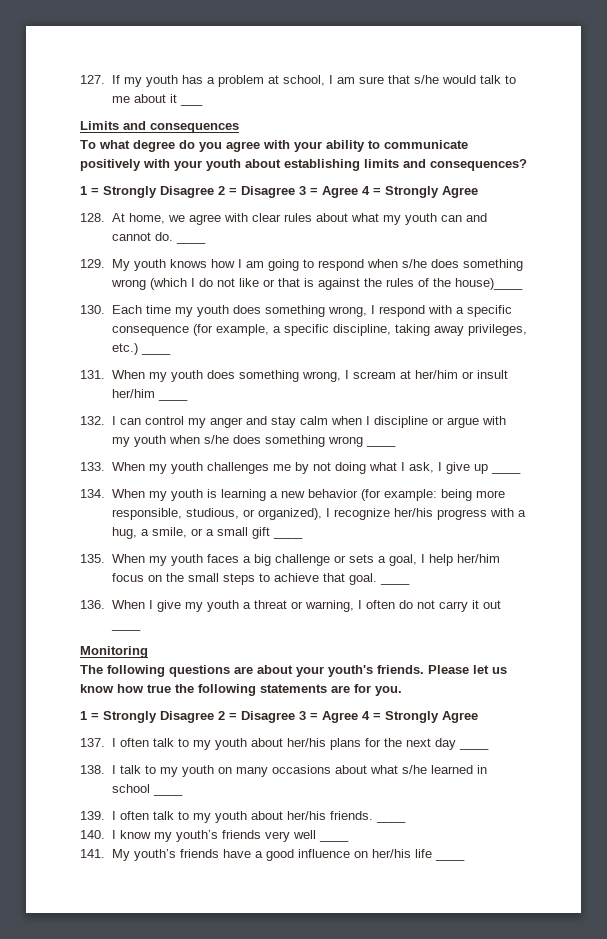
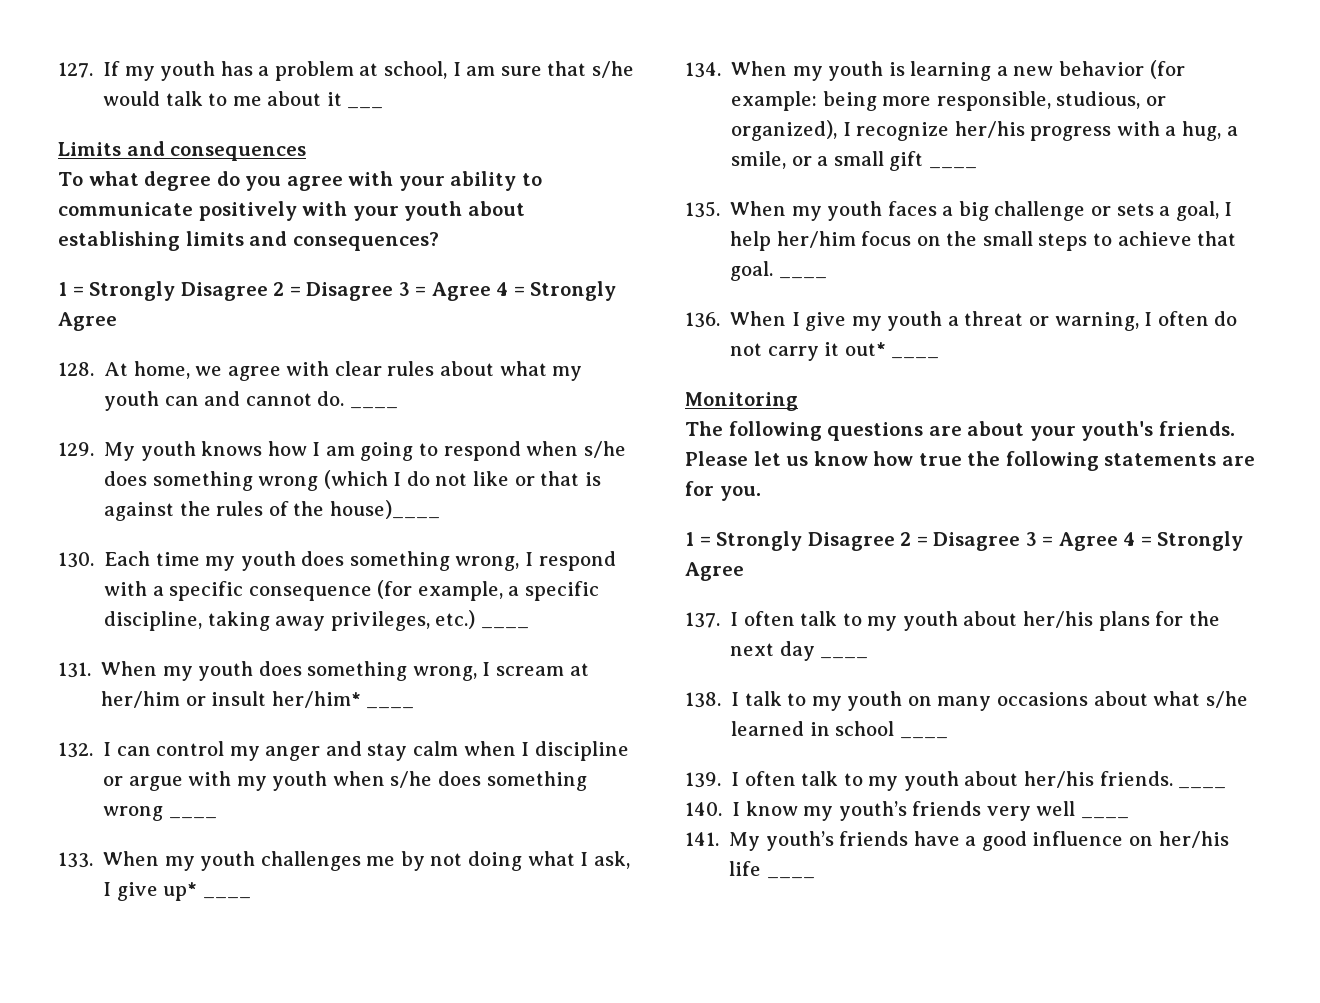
- 131. When my youth does something wrong, I scream at her/him or insult her/him ____
+ 131. When my youth does something wrong, I scream at her/him or insult her/him* ____
- 133. When my youth challenges me by not doing what I ask, I give up ____
+ 133. When my youth challenges me by not doing what I ask, I give up* ____
- 136. When I give my youth a threat or warning, I often do not carry it out ____
+ 136. When I give my youth a threat or warning, I often do not carry it out* ____

